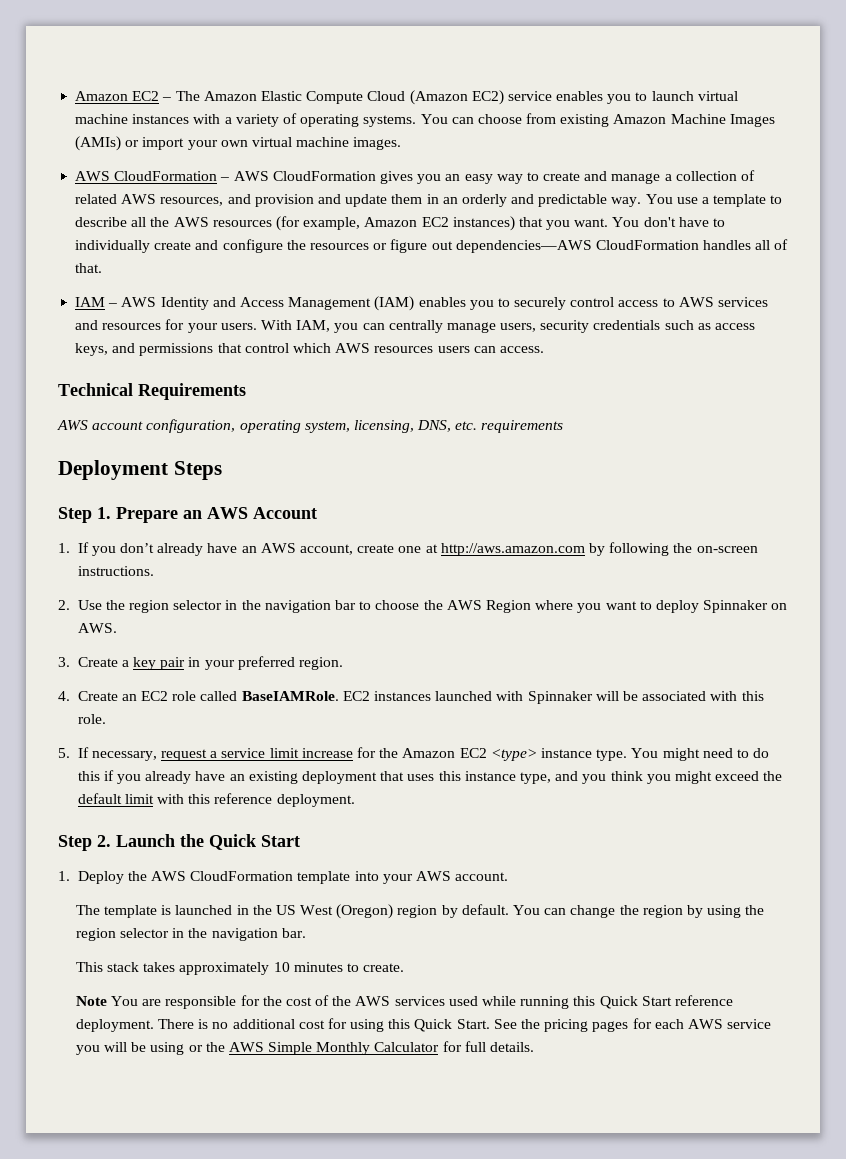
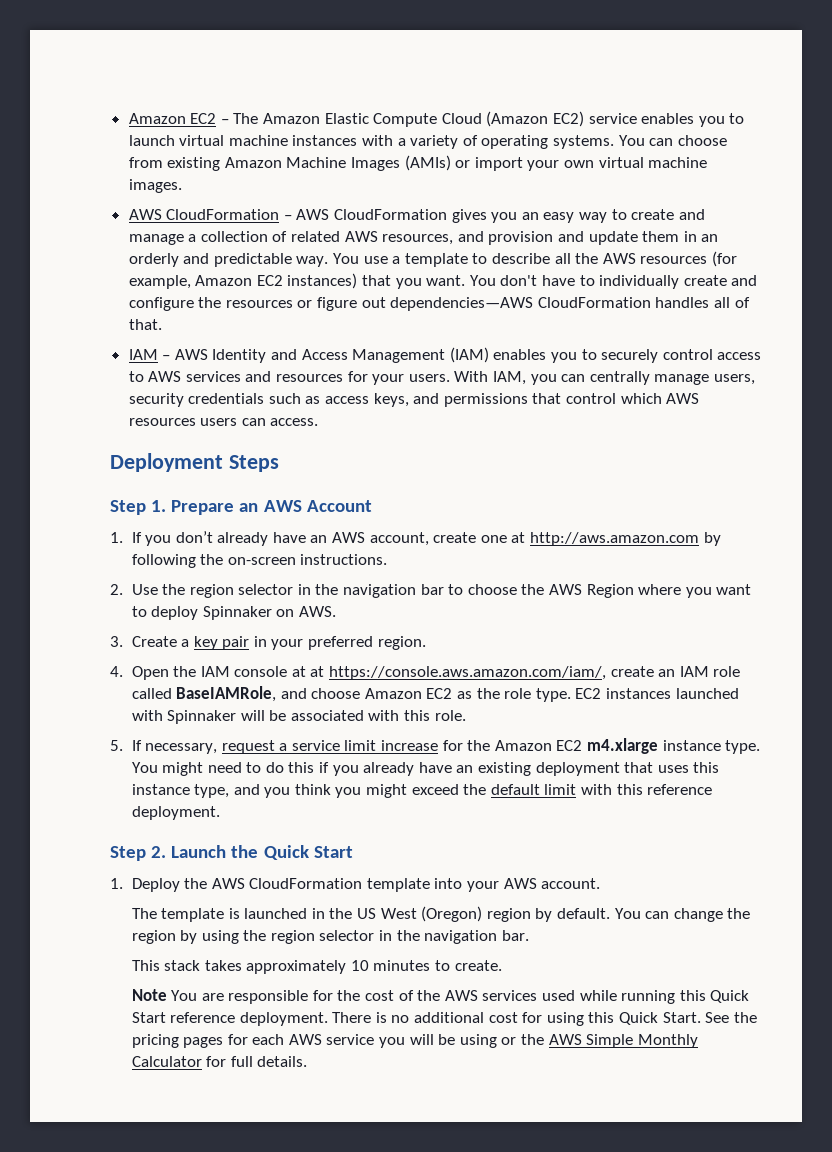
- Technical Requirements
- AWS account configuration, operating system, licensing, DNS, etc. requirements
- 4. Create an EC2 role called BaseIAMRole.
+ 4. Open the IAM console at at https://console.aws.amazon.com/iam/, create an IAM role called BaseIAMRole, and choose Amazon EC2 as the role type.
- 5. If necessary, request a service limit increase for the Amazon EC2 <type> instance type.
+ 5. If necessary, request a service limit increase for the Amazon EC2 m4.xlarge instance type.

